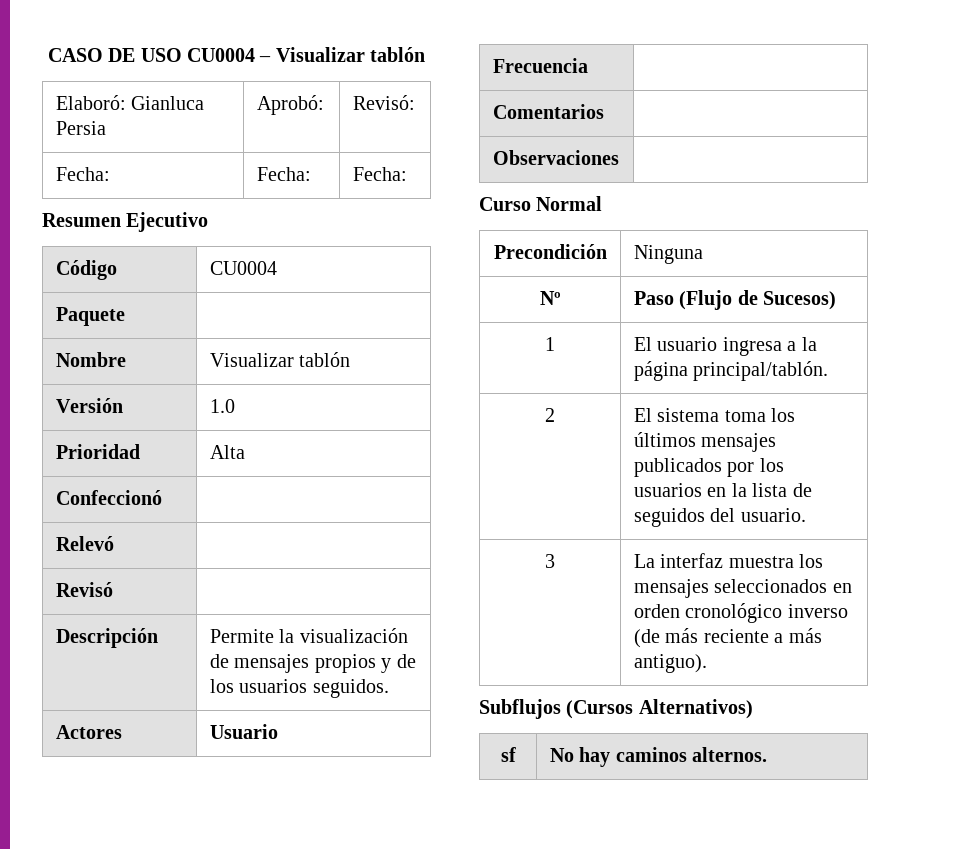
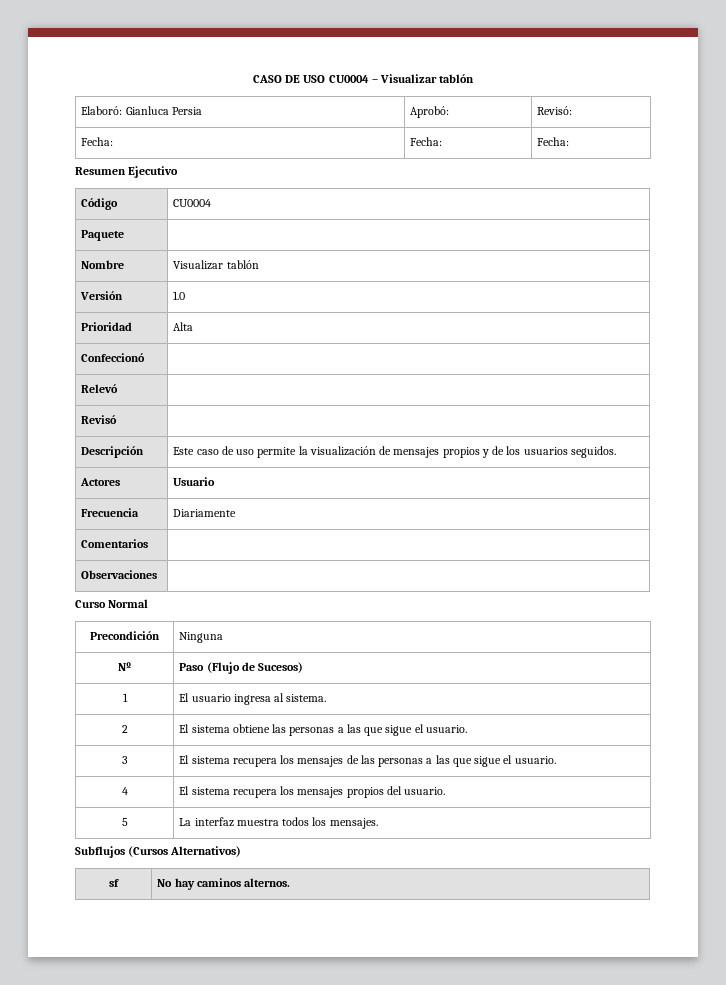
- Descripción | Permite la visualización de mensajes propios y de los usuarios seguidos.
+ Descripción | Este caso de uso permite la visualización de mensajes propios y de los usuarios seguidos.
- Frecuencia |
+ Frecuencia | Diariamente
- 1 | El usuario ingresa a la página principal/tablón.
+ 1 | El usuario ingresa al sistema.
- 2 | El sistema toma los últimos mensajes publicados por los usuarios en la lista de seguidos del usuario.
- 3 | La interfaz muestra los mensajes seleccionados en orden cronológico inverso (de más reciente a más antiguo).
+ 2 | El sistema obtiene las personas a las que sigue el usuario.
+ 3 | El sistema recupera los mensajes de las personas a las que sigue el usuario.
+ 4 | El sistema recupera los mensajes propios del usuario.
+ 5 | La interfaz muestra todos los mensajes.

